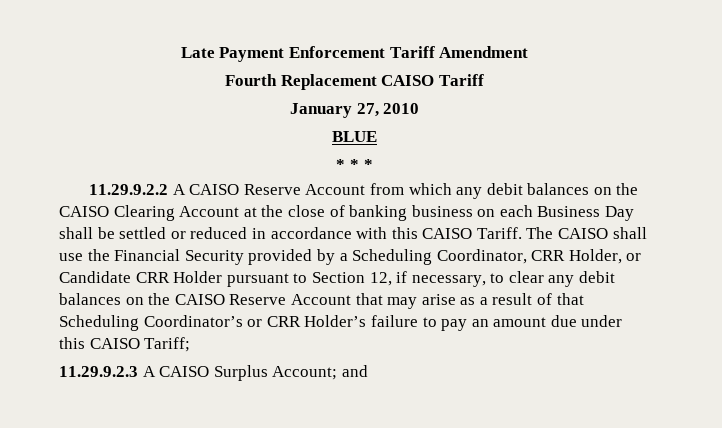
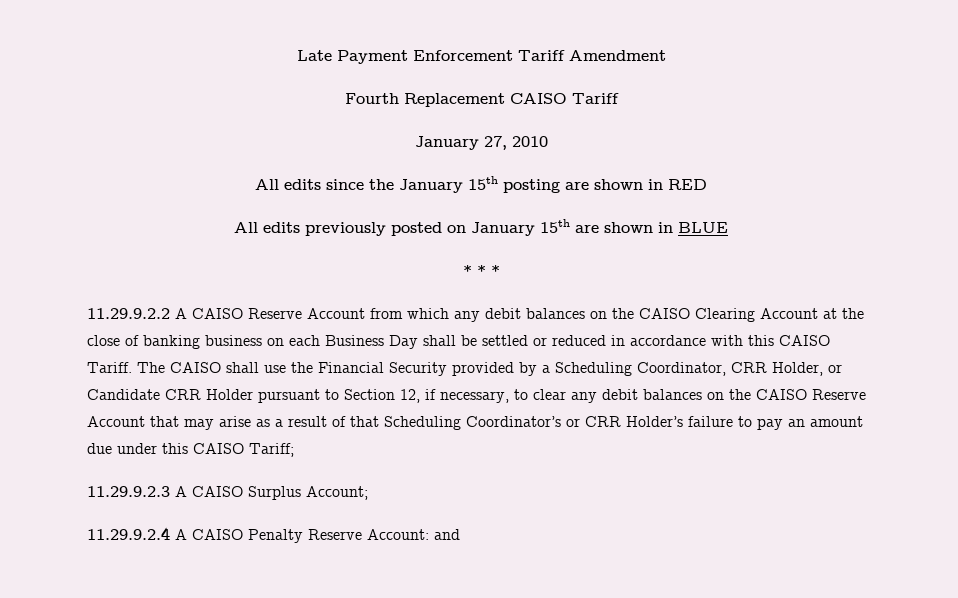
- BLUE
+ All edits since the January 15th posting are shown in RED
+ All edits previously posted on January 15th are shown in BLUE
- 11.29.9.2.3 A CAISO Surplus Account; and
+ 11.29.9.2.3 A CAISO Surplus Account;
+ 11.29.9.2.4 A CAISO Penalty Reserve Account: and

